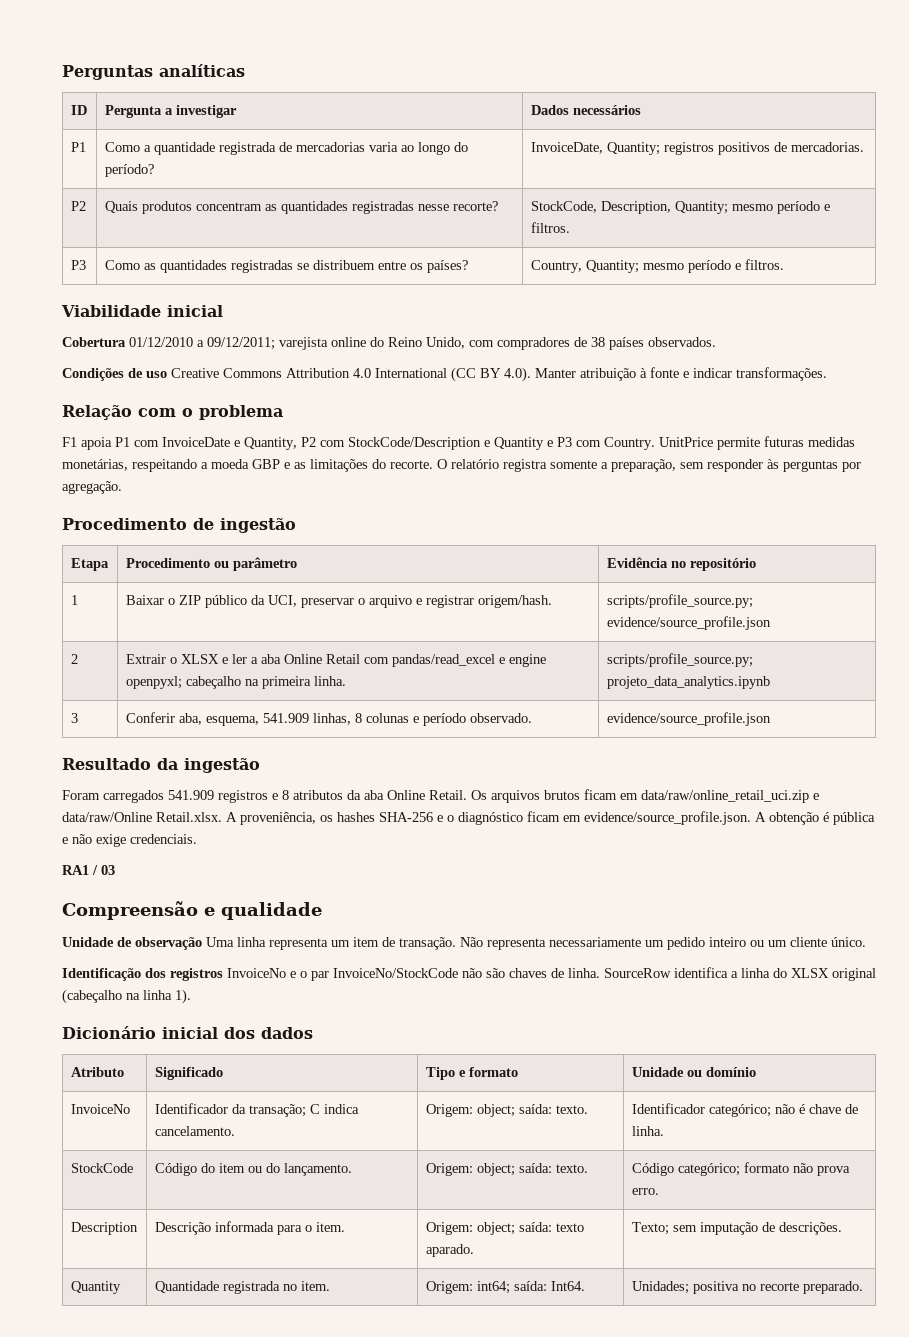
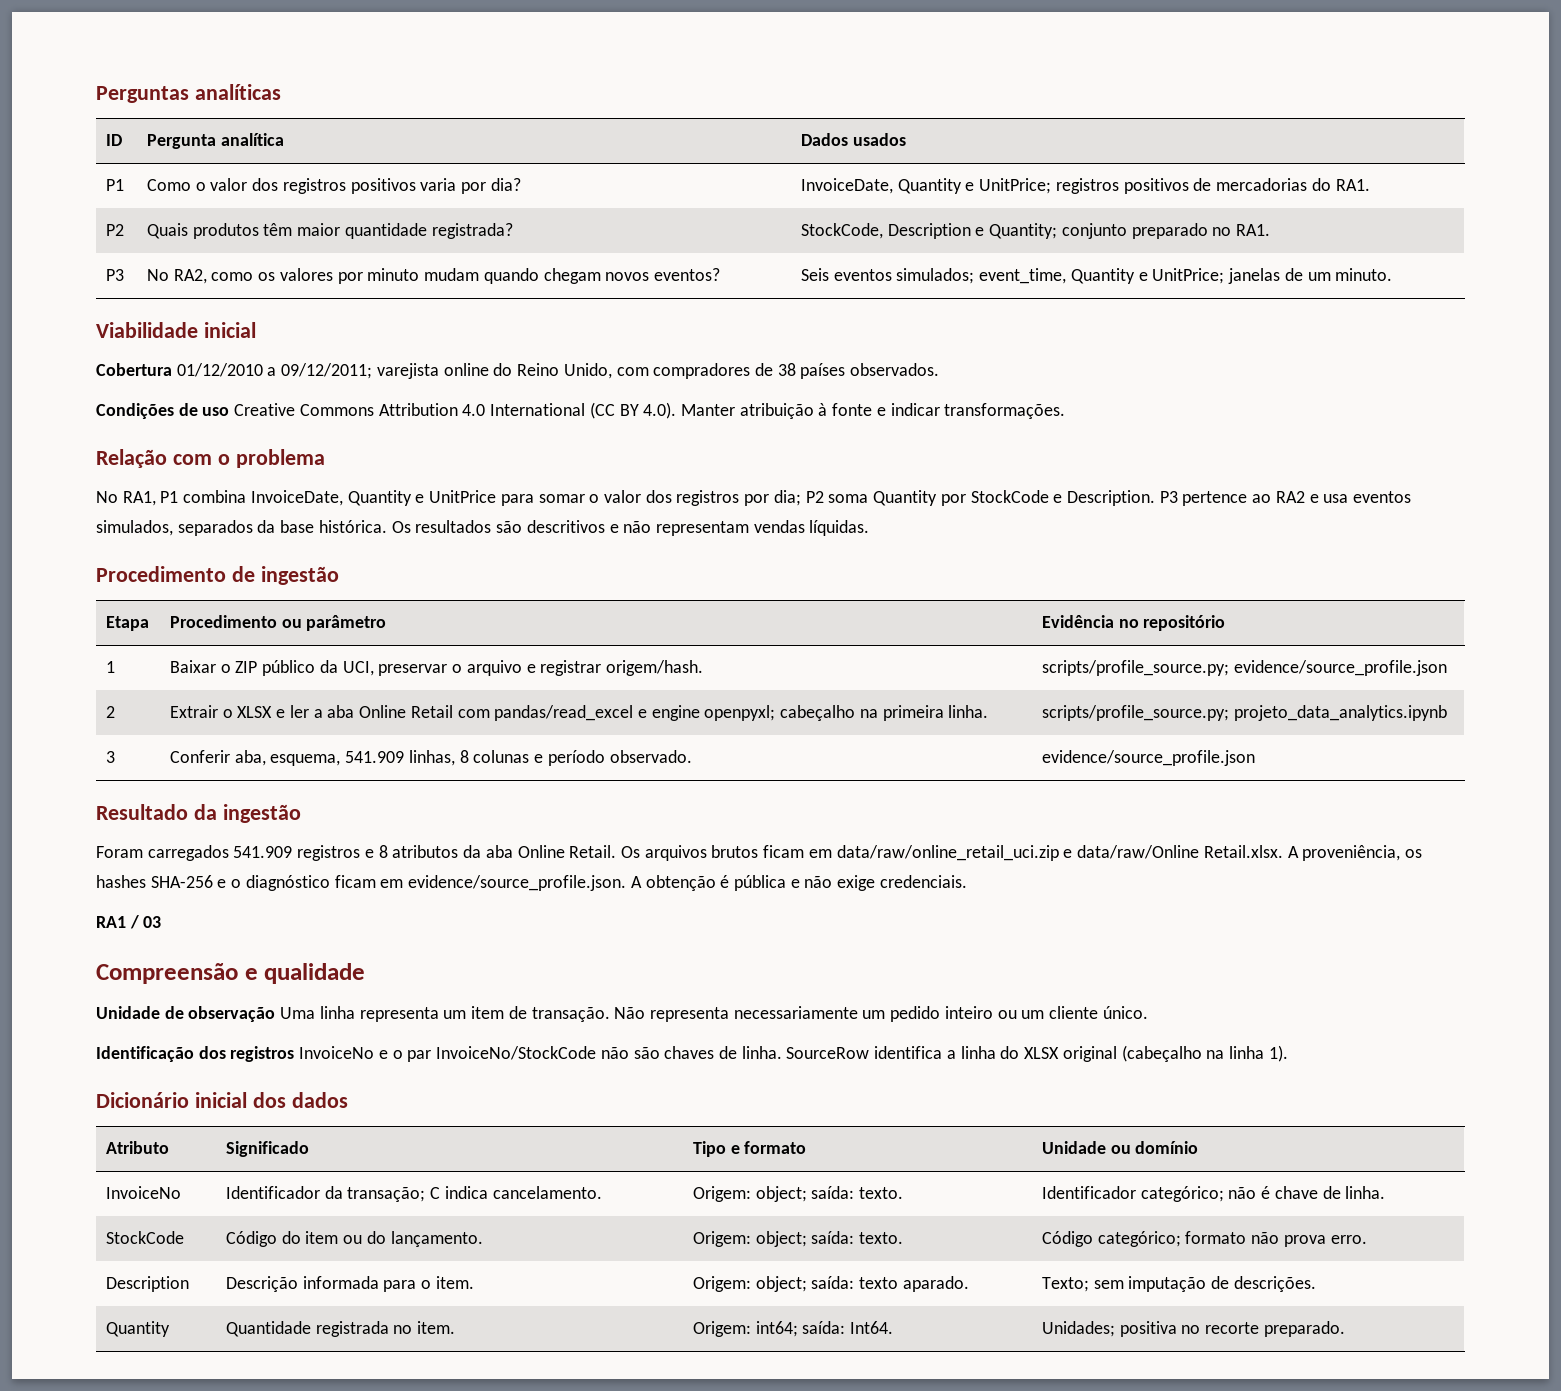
- ID | Pergunta a investigar | Dados necessários
+ ID | Pergunta analítica | Dados usados
- P1 | Como a quantidade registrada de mercadorias varia ao longo do período? | InvoiceDate, Quantity; registros positivos de mercadorias.
- P2 | Quais produtos concentram as quantidades registradas nesse recorte? | StockCode, Description, Quantity; mesmo período e filtros.
- P3 | Como as quantidades registradas se distribuem entre os países? | Country, Quantity; mesmo período e filtros.
+ P1 | Como o valor dos registros positivos varia por dia? | InvoiceDate, Quantity e UnitPrice; registros positivos de mercadorias do RA1.
+ P2 | Quais produtos têm maior quantidade registrada? | StockCode, Description e Quantity; conjunto preparado no RA1.
+ P3 | No RA2, como os valores por minuto mudam quando chegam novos eventos? | Seis eventos simulados; event_time, Quantity e UnitPrice; janelas de um minuto.
- F1 apoia P1 com InvoiceDate e Quantity, P2 com StockCode/Description e Quantity e P3 com Country. UnitPrice permite futuras medidas monetárias, respeitando a moeda GBP e as limitações do recorte. O relatório registra somente a preparação, sem responder às perguntas por agregação.
+ No RA1, P1 combina InvoiceDate, Quantity e UnitPrice para somar o valor dos registros por dia; P2 soma Quantity por StockCode e Description. P3 pertence ao RA2 e usa eventos simulados, separados da base histórica. Os resultados são descritivos e não representam vendas líquidas.

